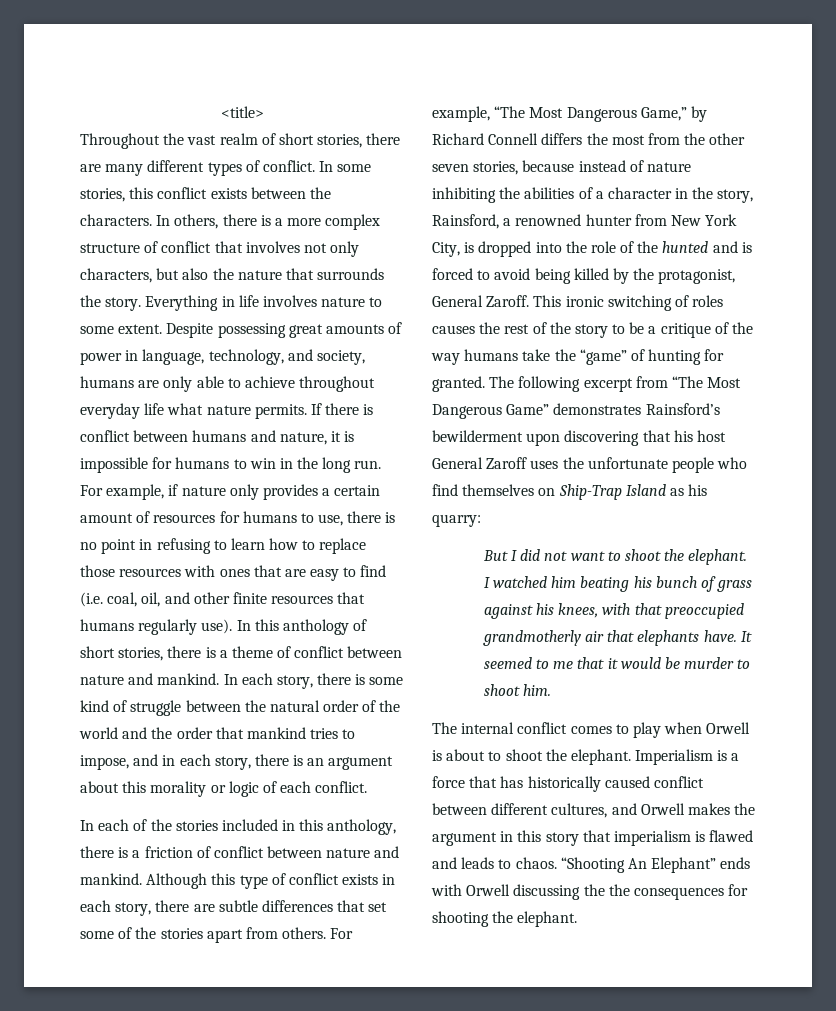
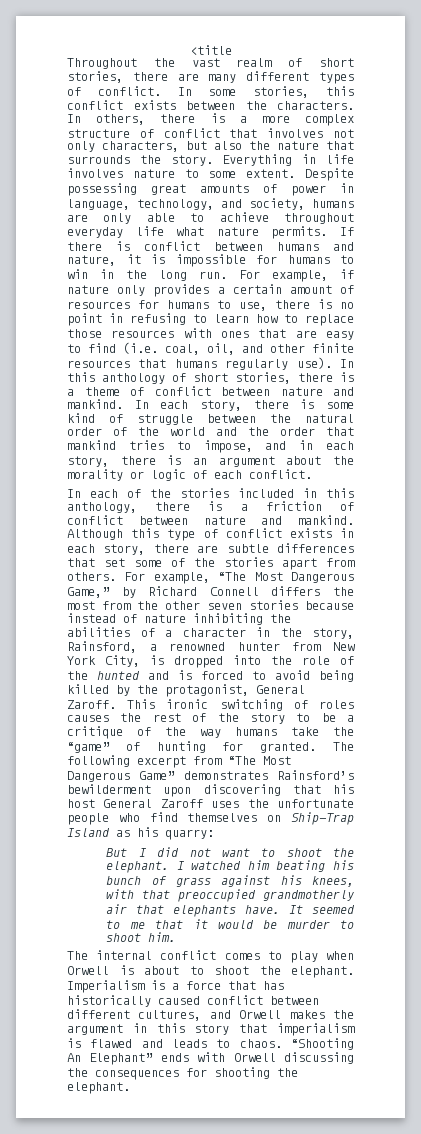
- <title>
+ <title
- In each story, there is some kind of struggle between the natural order of the world and the order that mankind tries to impose, and in each story, there is an argument about this morality or logic of each conflict.
+ In each story, there is some kind of struggle between the natural order of the world and the order that mankind tries to impose, and in each story, there is an argument about the morality or logic of each conflict.
- For example, “The Most Dangerous Game,” by Richard Connell differs the most from the other seven stories, because instead of nature inhibiting the abilities of a character in the story, Rainsford, a renowned hunter from New York City, is dropped into the role of the hunted and is forced to avoid being killed by the protagonist, General Zaroff.
+ For example, “The Most Dangerous Game,” by Richard Connell differs the most from the other seven stories because instead of nature inhibiting the abilities of a character in the story, Rainsford, a renowned hunter from New York City, is dropped into the role of the hunted and is forced to avoid being killed by the protagonist, General Zaroff.
- “Shooting An Elephant” ends with Orwell discussing the the consequences for shooting the elephant.
+ “Shooting An Elephant” ends with Orwell discussing the consequences for shooting the elephant.

